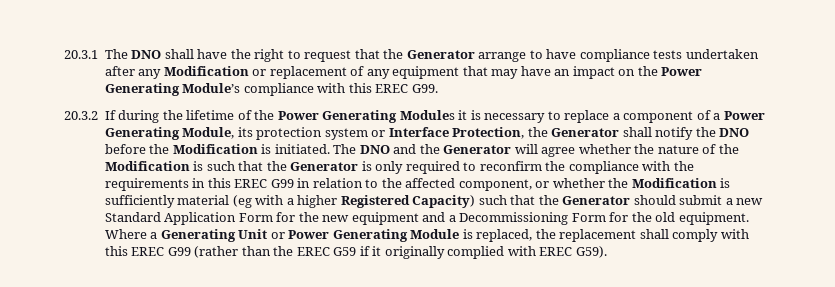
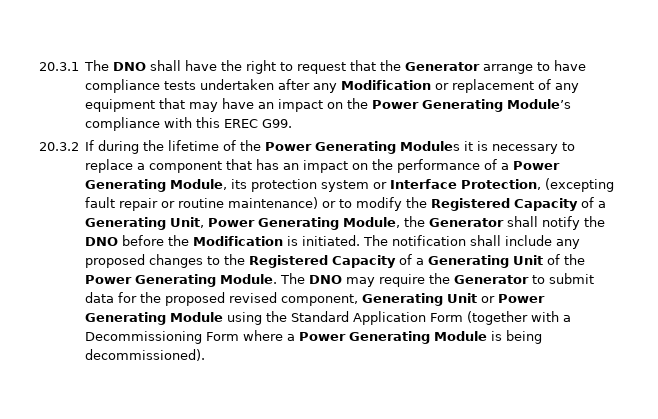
- 20.3.2 If during the lifetime of the Power Generating Modules it is necessary to replace a component of a Power Generating Module, its protection system or Interface Protection, the Generator shall notify the DNO before the Modification is initiated.
+ 20.3.2 If during the lifetime of the Power Generating Modules it is necessary to replace a component that has an impact on the performance of a Power Generating Module, its protection system or Interface Protection, (excepting fault repair or routine maintenance) or to modify the Registered Capacity of a Generating Unit, Power Generating Module, the Generator shall notify the DNO before the Modification is initiated.
- The DNO and the Generator will agree whether the nature of the Modification is such that the Generator is only required to reconfirm the compliance with the requirements in this EREC G99 in relation to the affected component, or whether the Modification is sufficiently material (eg with a higher Registered Capacity) such that the Generator should submit a new Standard Application Form for the new equipment and a Decommissioning Form for the old equipment. Where a Generating Unit or Power Generating Module is replaced, the replacement shall comply with this EREC G99 (rather than the EREC G59 if it originally complied with EREC G59).
+ The notification shall include any proposed changes to the Registered Capacity of a Generating Unit of the Power Generating Module. The DNO may require the Generator to submit data for the proposed revised component, Generating Unit or Power Generating Module using the Standard Application Form (together with a Decommissioning Form where a Power Generating Module is being decommissioned).

